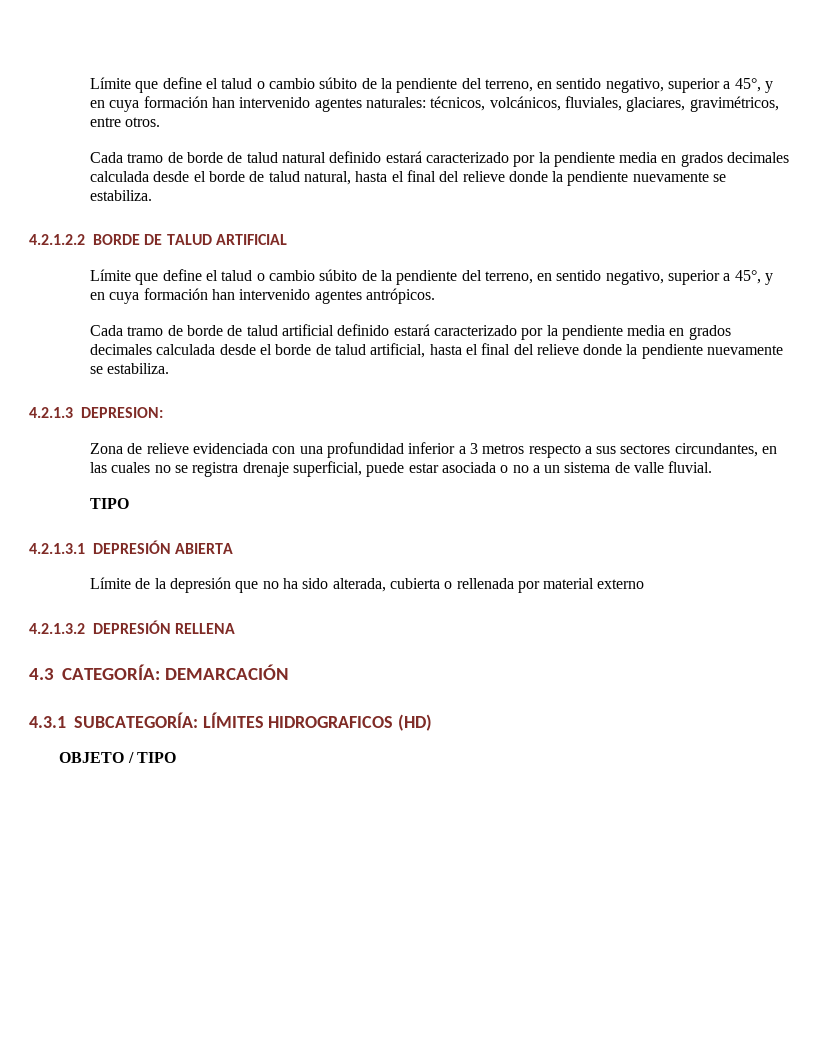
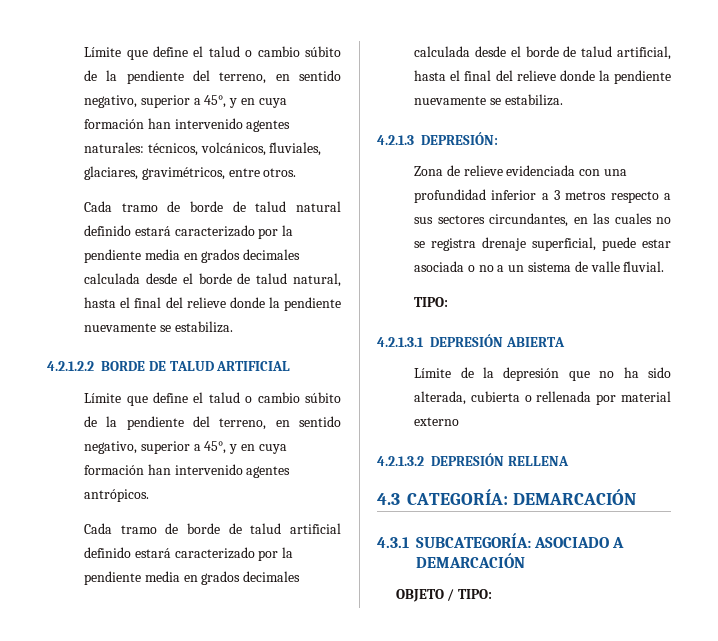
- 4.2.1.3 DEPRESION:
+ 4.2.1.3 DEPRESIÓN:
  Zona de relieve evidenciada con una profundidad inferior a 3 metros respecto a sus sectores circundantes, en las cuales no se registra drenaje superficial, puede estar asociada o no a un sistema de valle fluvial.
- TIPO
+ TIPO:
- 4.3.1 SUBCATEGORÍA: LÍMITES HIDROGRAFICOS (HD)
+ 4.3.1 SUBCATEGORÍA: ASOCIADO A DEMARCACIÓN
- OBJETO / TIPO
+ OBJETO / TIPO:

